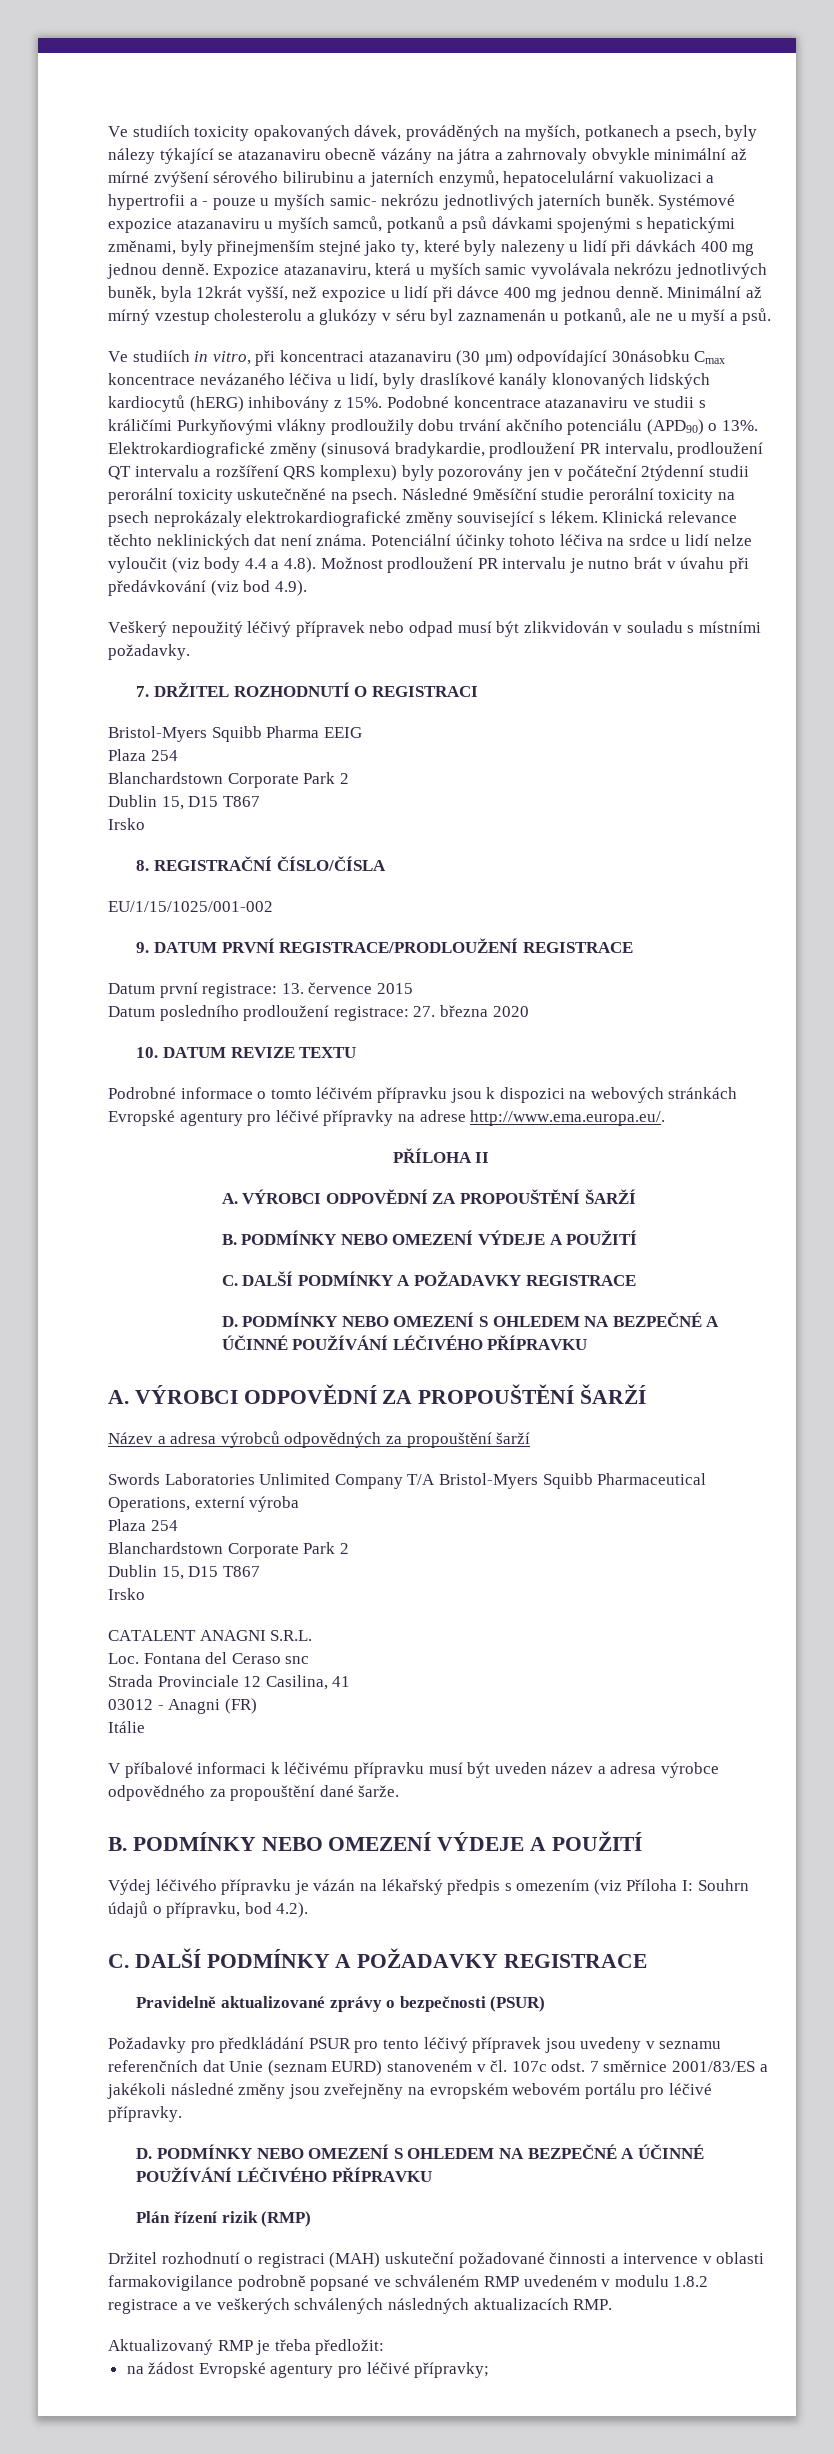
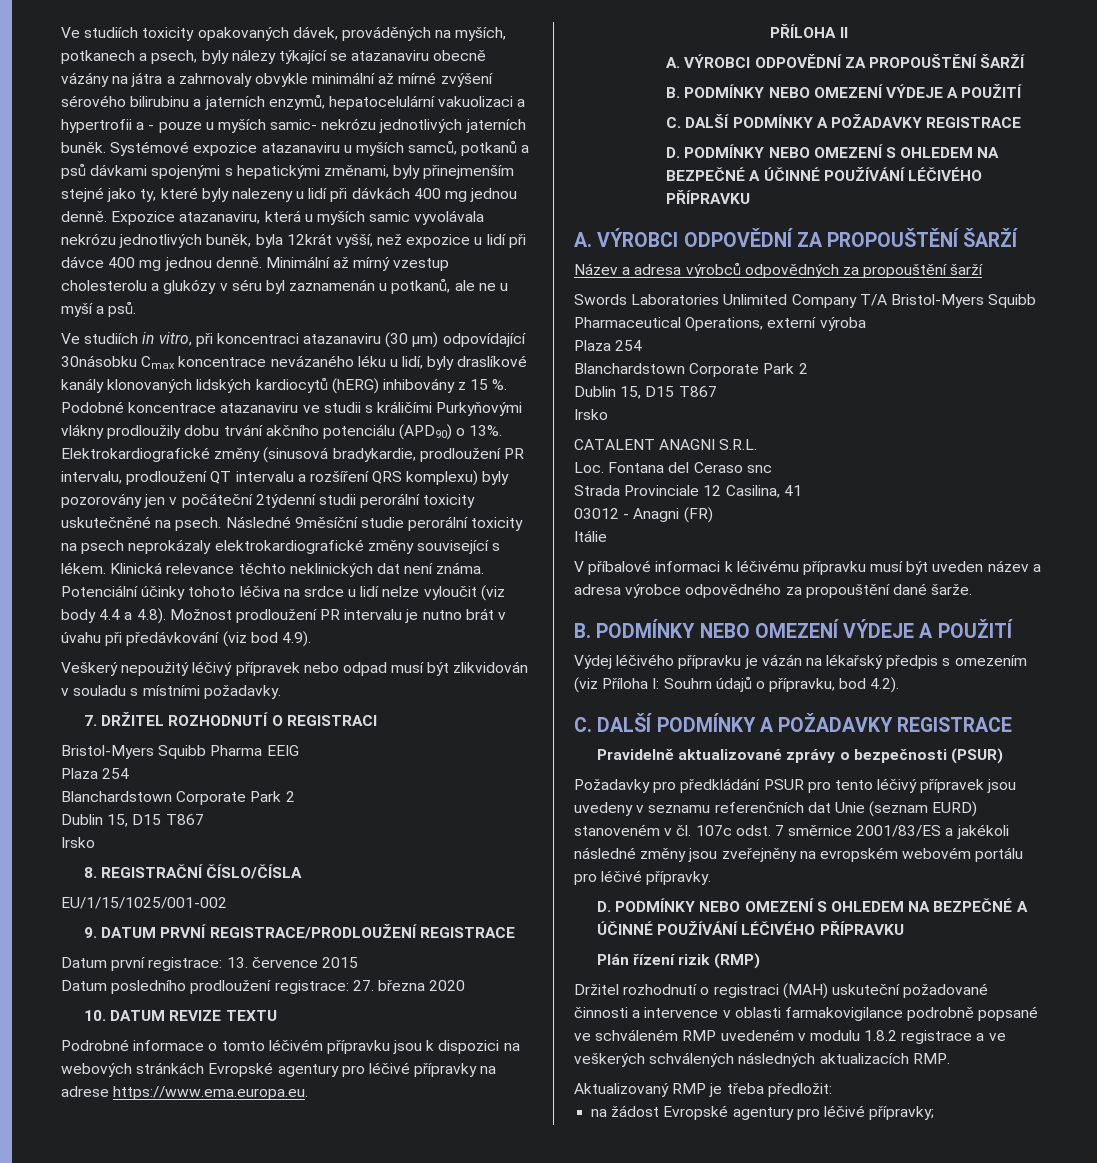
- Ve studiích in vitro, při koncentraci atazanaviru (30 μm) odpovídající 30násobku Cmax koncentrace nevázaného léčiva u lidí, byly draslíkové kanály klonovaných lidských kardiocytů (hERG) inhibovány z 15%.
+ Ve studiích in vitro, při koncentraci atazanaviru (30 μm) odpovídající 30násobku Cmax koncentrace nevázaného léku u lidí, byly draslíkové kanály klonovaných lidských kardiocytů (hERG) inhibovány z 15 %.
- Podrobné informace o tomto léčivém přípravku jsou k dispozici na webových stránkách Evropské agentury pro léčivé přípravky na adrese http://www.ema.europa.eu/.
+ Podrobné informace o tomto léčivém přípravku jsou k dispozici na webových stránkách Evropské agentury pro léčivé přípravky na adrese https://www.ema.europa.eu.

